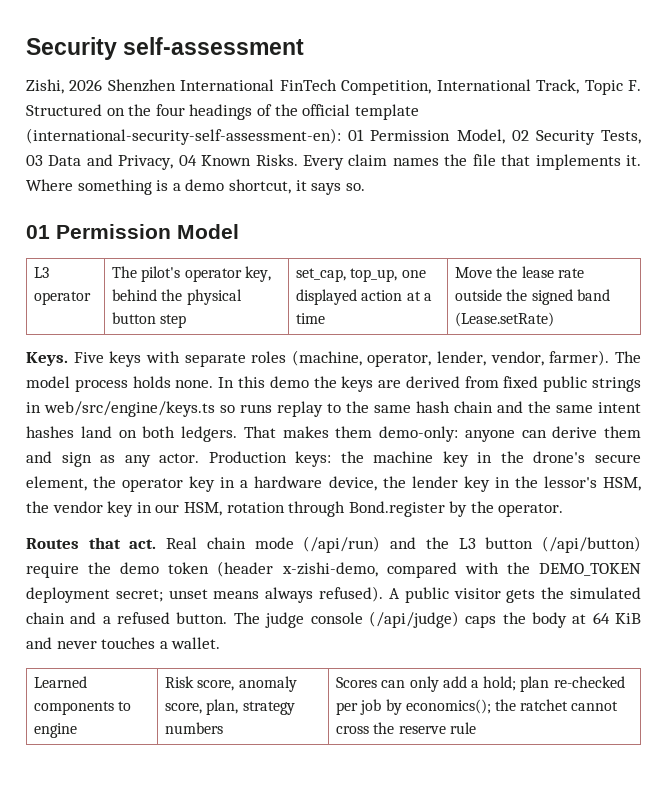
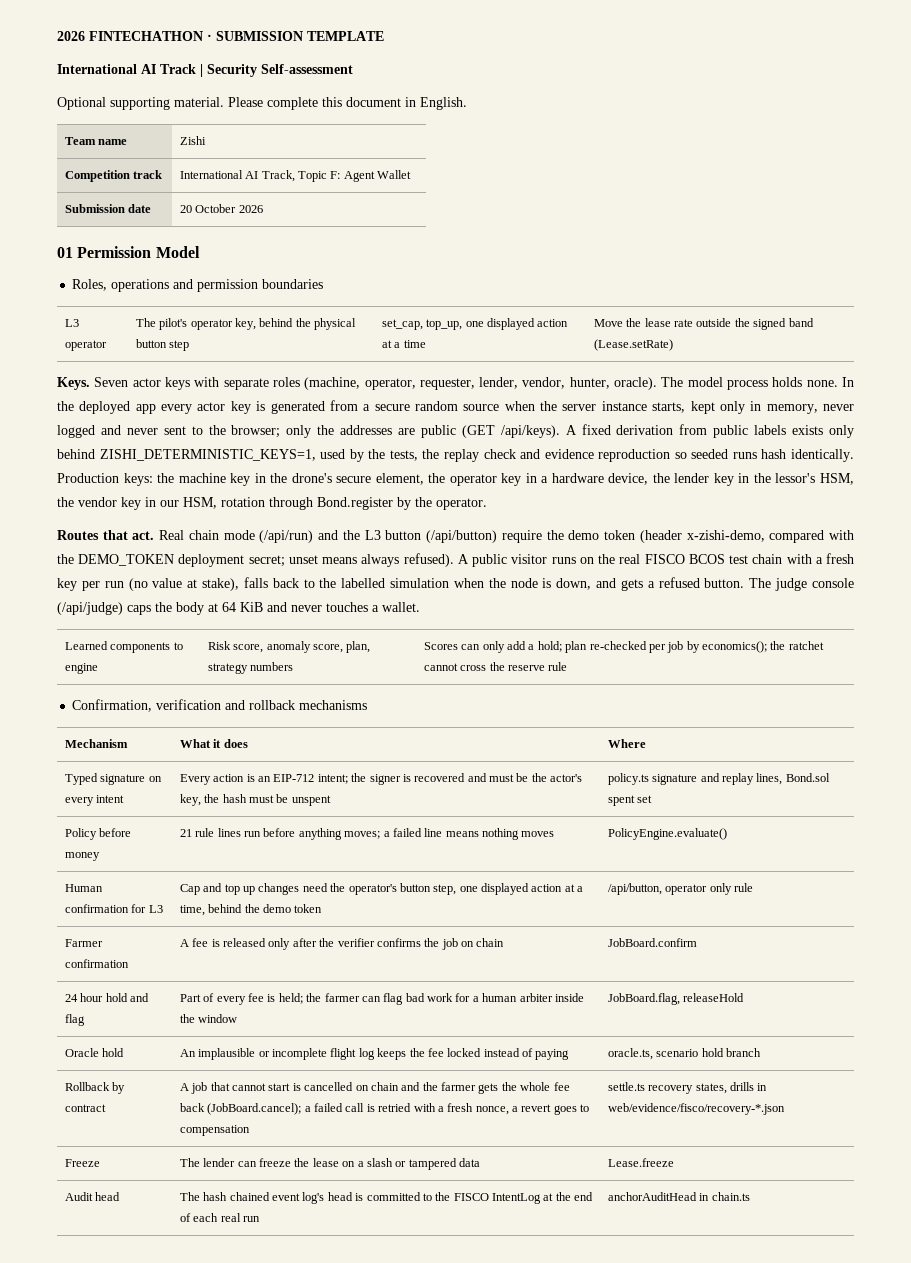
- Security self-assessment
- Zishi, 2026 Shenzhen International FinTech Competition, International Track, Topic F. Structured on the four headings of the official template (international-security-self-assessment-en): 01 Permission Model, 02 Security Tests, 03 Data and Privacy, 04 Known Risks. Every claim names the file that implements it. Where something is a demo shortcut, it says so.
+ 2026 FINTECHATHON · SUBMISSION TEMPLATE
+ International AI Track | Security Self-assessment
+ Optional supporting material. Please complete this document in English.
+ Team name | Zishi
+ Competition track | International AI Track, Topic F: Agent Wallet
+ Submission date | 20 October 2026
  01 Permission Model
+ Roles, operations and permission boundaries
- Five keys with separate roles (machine, operator, lender, vendor, farmer).
+ Seven actor keys with separate roles (machine, operator, requester, lender, vendor, hunter, oracle).
- In this demo the keys are derived from fixed public strings in web/src/engine/keys.ts so runs replay to the same hash chain and the same intent hashes land on both ledgers. That makes them demo-only: anyone can derive them and sign as any actor.
+ In the deployed app every actor key is generated from a secure random source when the server instance starts, kept only in memory, never logged and never sent to the browser; only the addresses are public (GET /api/keys). A fixed derivation from public labels exists only behind ZISHI_DETERMINISTIC_KEYS=1, used by the tests, the replay check and evidence reproduction so seeded runs hash identically.
- A public visitor gets the simulated chain and a refused button.
+ A public visitor runs on the real FISCO BCOS test chain with a fresh key per run (no value at stake), falls back to the labelled simulation when the node is down, and gets a refused button.
+ Confirmation, verification and rollback mechanisms
+ Mechanism | What it does | Where
+ Typed signature on every intent | Every action is an EIP-712 intent; the signer is recovered and must be the actor's key, the hash must be unspent | policy.ts signature and replay lines, Bond.sol spent set
+ Policy before money | 21 rule lines run before anything moves; a failed line means nothing moves | PolicyEngine.evaluate()
+ Human confirmation for L3 | Cap and top up changes need the operator's button step, one displayed action at a time, behind the demo token | /api/button, operator only rule
+ Farmer confirmation | A fee is released only after the verifier confirms the job on chain | JobBoard.confirm
+ 24 hour hold and flag | Part of every fee is held; the farmer can flag bad work for a human arbiter inside the window | JobBoard.flag, releaseHold
+ Oracle hold | An implausible or incomplete flight log keeps the fee locked instead of paying | oracle.ts, scenario hold branch
+ Rollback by contract | A job that cannot start is cancelled on chain and the farmer gets the whole fee back (JobBoard.cancel); a failed call is retried with a fresh nonce, a revert goes to compensation | settle.ts recovery states, drills in web/evidence/fisco/recovery-*.json
+ Freeze | The lender can freeze the lease on a slash or tampered data | Lease.freeze
+ Audit head | The hash chained event log's head is committed to the FISCO IntentLog at the end of each real run | anchorAuditHead in chain.ts

